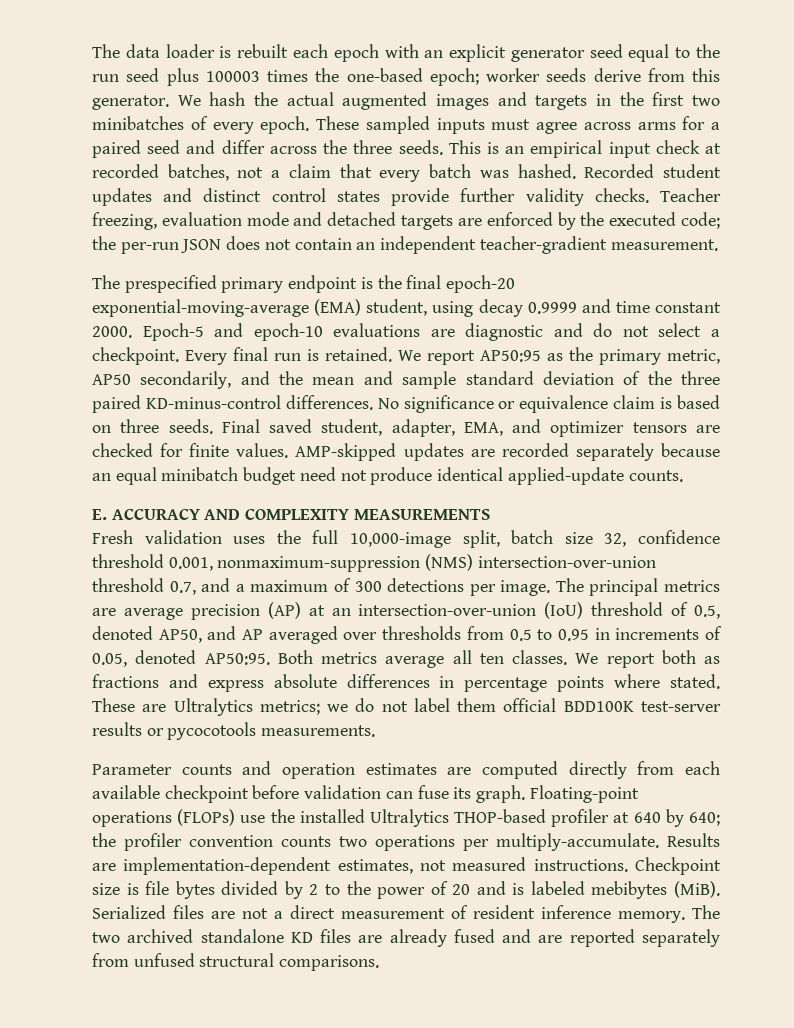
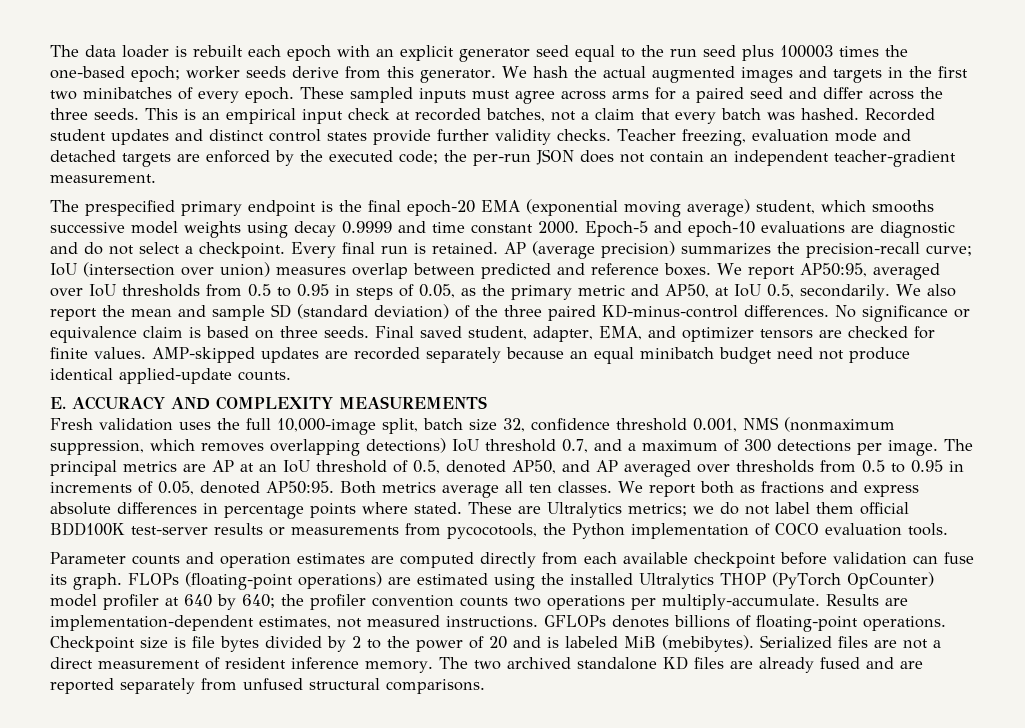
- The prespecified primary endpoint is the final epoch-20 exponential-moving-average (EMA) student, using decay 0.9999 and time constant 2000.
+ The prespecified primary endpoint is the final epoch-20 EMA (exponential moving average) student, which smooths successive model weights using decay 0.9999 and time constant 2000.
- We report AP50:95 as the primary metric, AP50 secondarily, and the mean and sample standard deviation of the three paired KD-minus-control differences.
+ AP (average precision) summarizes the precision-recall curve; IoU (intersection over union) measures overlap between predicted and reference boxes. We report AP50:95, averaged over IoU thresholds from 0.5 to 0.95 in steps of 0.05, as the primary metric and AP50, at IoU 0.5, secondarily. We also report the mean and sample SD (standard deviation) of the three paired KD-minus-control differences.
- Fresh validation uses the full 10,000-image split, batch size 32, confidence threshold 0.001, nonmaximum-suppression (NMS) intersection-over-union threshold 0.7, and a maximum of 300 detections per image.
+ Fresh validation uses the full 10,000-image split, batch size 32, confidence threshold 0.001, NMS (nonmaximum suppression, which removes overlapping detections) IoU threshold 0.7, and a maximum of 300 detections per image.
- The principal metrics are average precision (AP) at an intersection-over-union (IoU) threshold of 0.5, denoted AP50, and AP averaged over thresholds from 0.5 to 0.95 in increments of 0.05, denoted AP50:95.
+ The principal metrics are AP at an IoU threshold of 0.5, denoted AP50, and AP averaged over thresholds from 0.5 to 0.95 in increments of 0.05, denoted AP50:95.
- These are Ultralytics metrics; we do not label them official BDD100K test-server results or pycocotools measurements.
+ These are Ultralytics metrics; we do not label them official BDD100K test-server results or measurements from pycocotools, the Python implementation of COCO evaluation tools.
- Floating-point operations (FLOPs) use the installed Ultralytics THOP-based profiler at 640 by 640; the profiler convention counts two operations per multiply-accumulate.
+ FLOPs (floating-point operations) are estimated using the installed Ultralytics THOP (PyTorch OpCounter) model profiler at 640 by 640; the profiler convention counts two operations per multiply-accumulate.
+ GFLOPs denotes billions of floating-point operations.
- Checkpoint size is file bytes divided by 2 to the power of 20 and is labeled mebibytes (MiB).
+ Checkpoint size is file bytes divided by 2 to the power of 20 and is labeled MiB (mebibytes).

